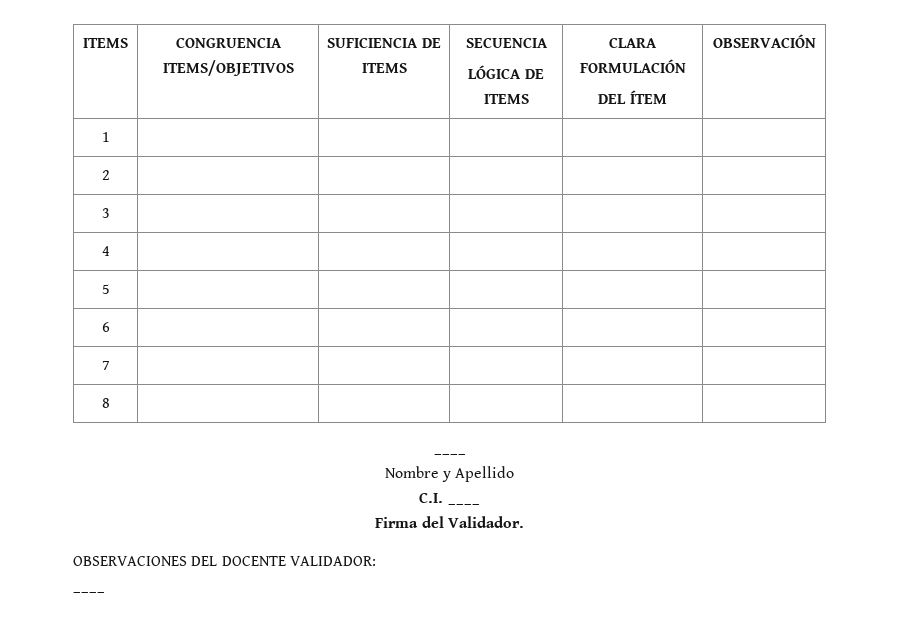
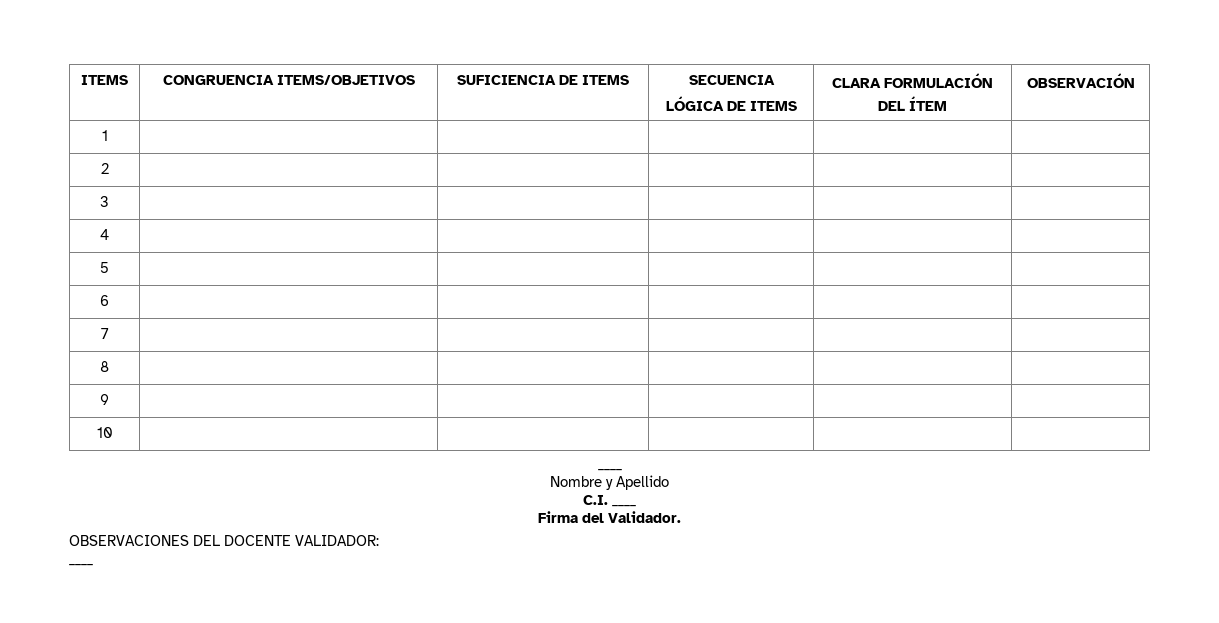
+ 9 | | | | |
+ 10 | | | | |

